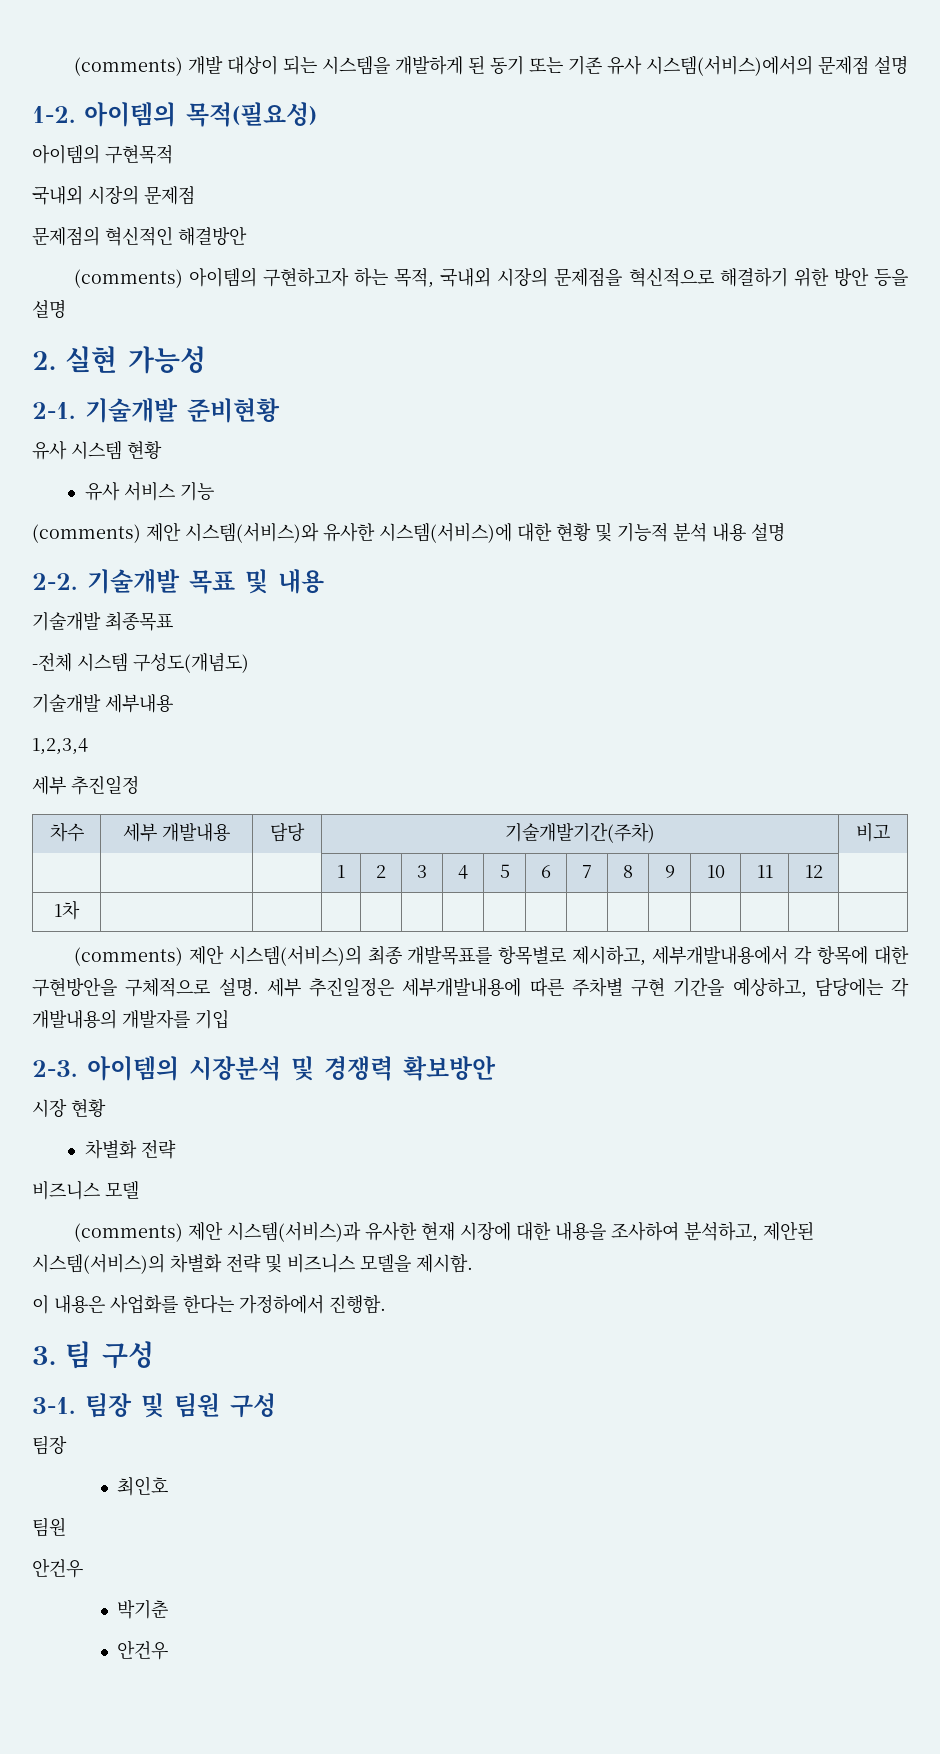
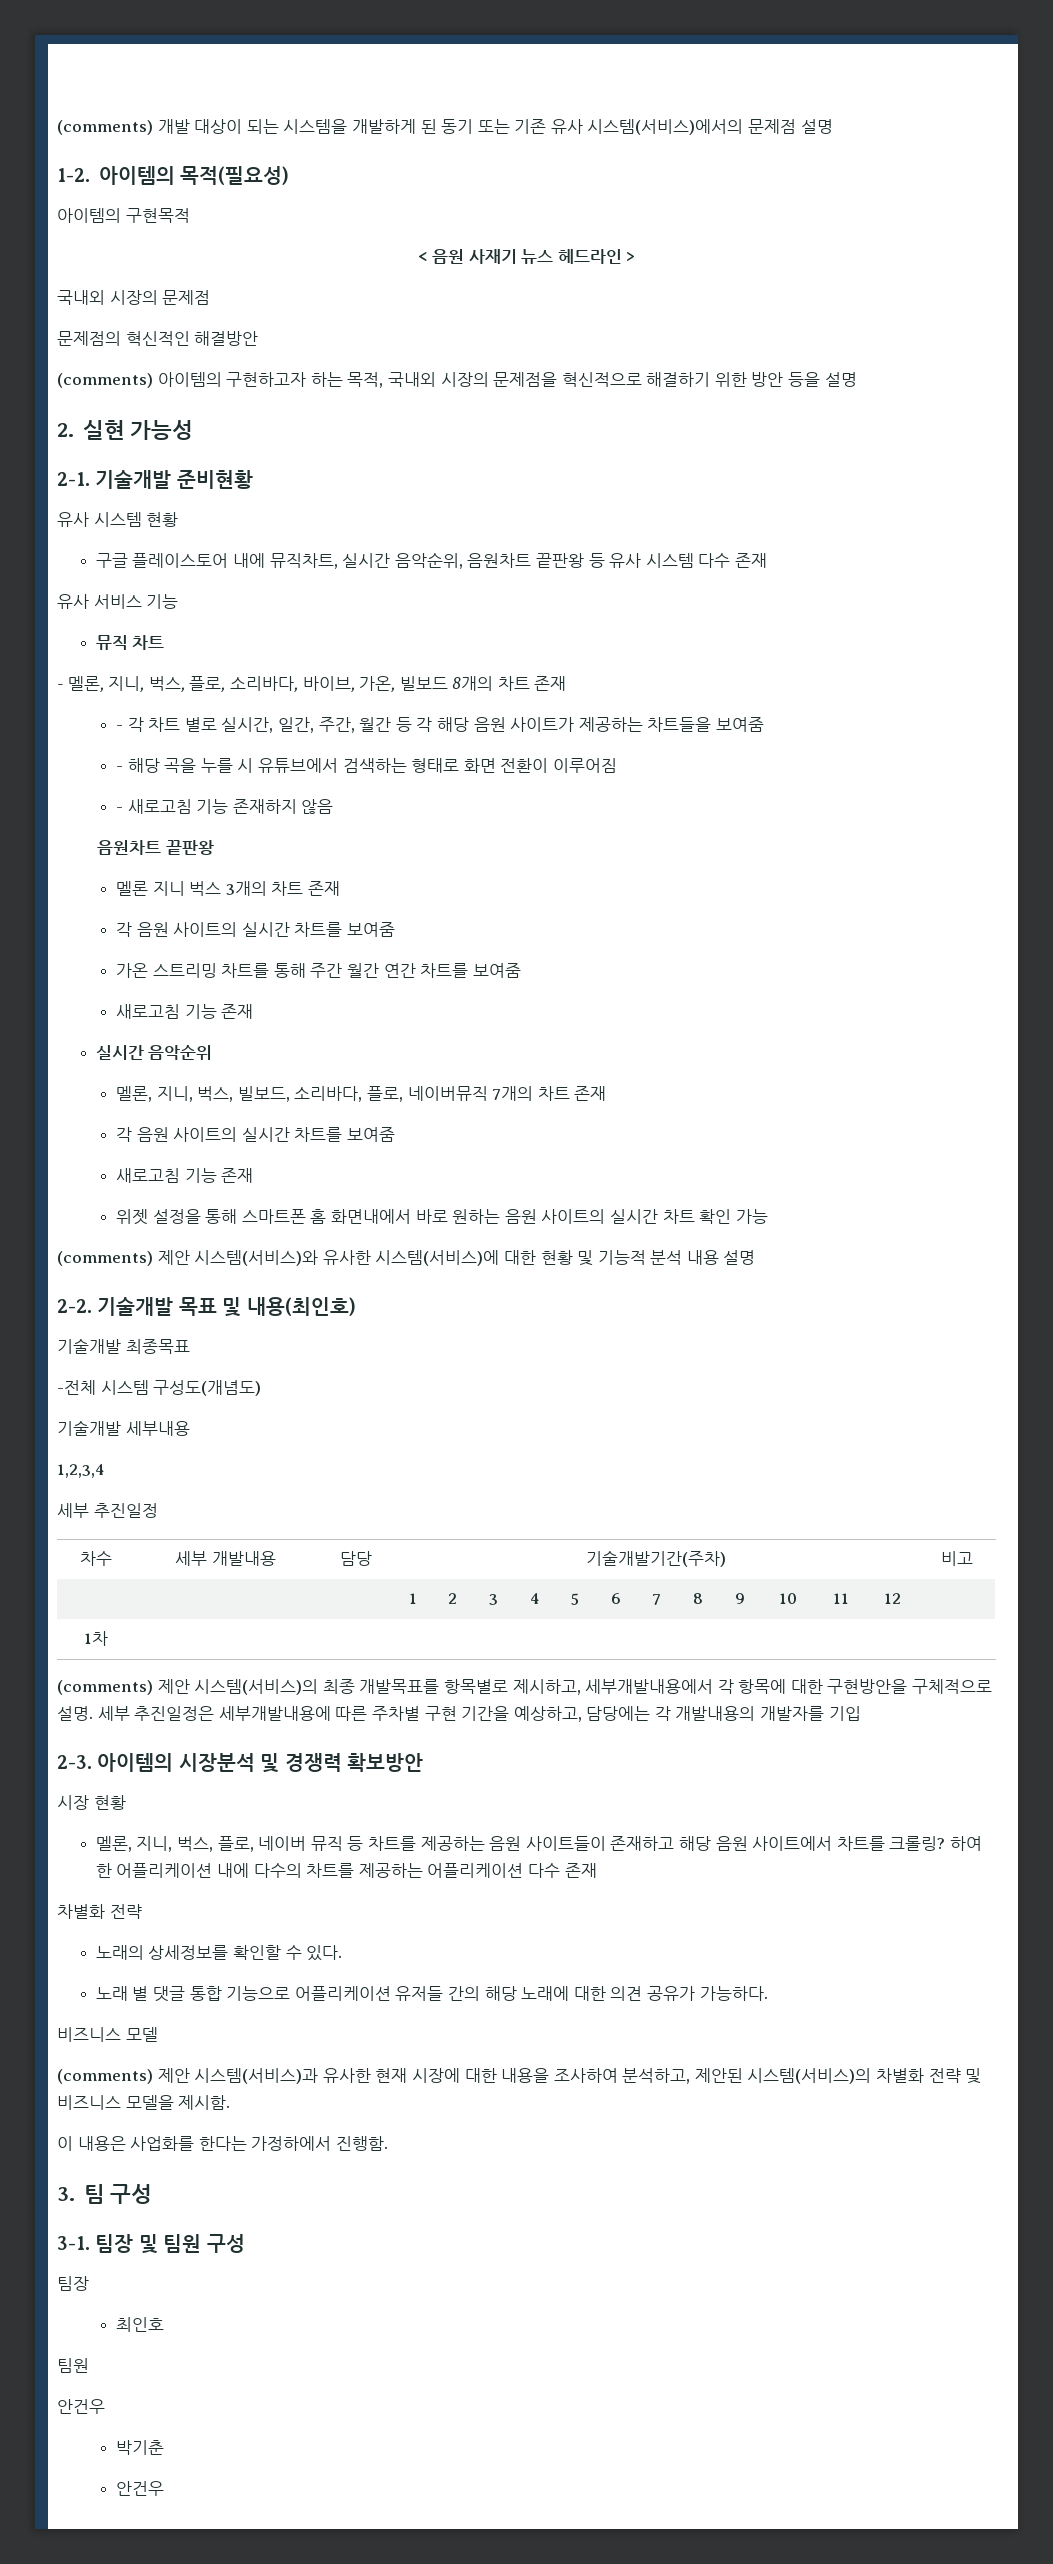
+ < 음원 사재기 뉴스 헤드라인 >
+ 구글 플레이스토어 내에 뮤직차트, 실시간 음악순위, 음원차트 끝판왕 등 유사 시스템 다수 존재
  유사 서비스 기능
+ 뮤직 차트
+ - 멜론, 지니, 벅스, 플로, 소리바다, 바이브, 가온, 빌보드 8개의 차트 존재
+ - 각 차트 별로 실시간, 일간, 주간, 월간 등 각 해당 음원 사이트가 제공하는 차트들을 보여줌
+ - 해당 곡을 누를 시 유튜브에서 검색하는 형태로 화면 전환이 이루어짐
+ - 새로고침 기능 존재하지 않음
+ 음원차트 끝판왕
+ 멜론 지니 벅스 3개의 차트 존재
+ 각 음원 사이트의 실시간 차트를 보여줌
+ 가온 스트리밍 차트를 통해 주간 월간 연간 차트를 보여줌
+ 새로고침 기능 존재
+ 실시간 음악순위
+ 멜론, 지니, 벅스, 빌보드, 소리바다, 플로, 네이버뮤직 7개의 차트 존재
+ 각 음원 사이트의 실시간 차트를 보여줌
+ 새로고침 기능 존재
+ 위젯 설정을 통해 스마트폰 홈 화면내에서 바로 원하는 음원 사이트의 실시간 차트 확인 가능
- 기술개발 목표 및 내용
+ 기술개발 목표 및 내용(최인호)
  시장 현황
+ 멜론, 지니, 벅스, 플로, 네이버 뮤직 등 차트를 제공하는 음원 사이트들이 존재하고 해당 음원 사이트에서 차트를 크롤링? 하여 한 어플리케이션 내에 다수의 차트를 제공하는 어플리케이션 다수 존재
  차별화 전략
+ 노래의 상세정보를 확인할 수 있다.
+ 노래 별 댓글 통합 기능으로 어플리케이션 유저들 간의 해당 노래에 대한 의견 공유가 가능하다.

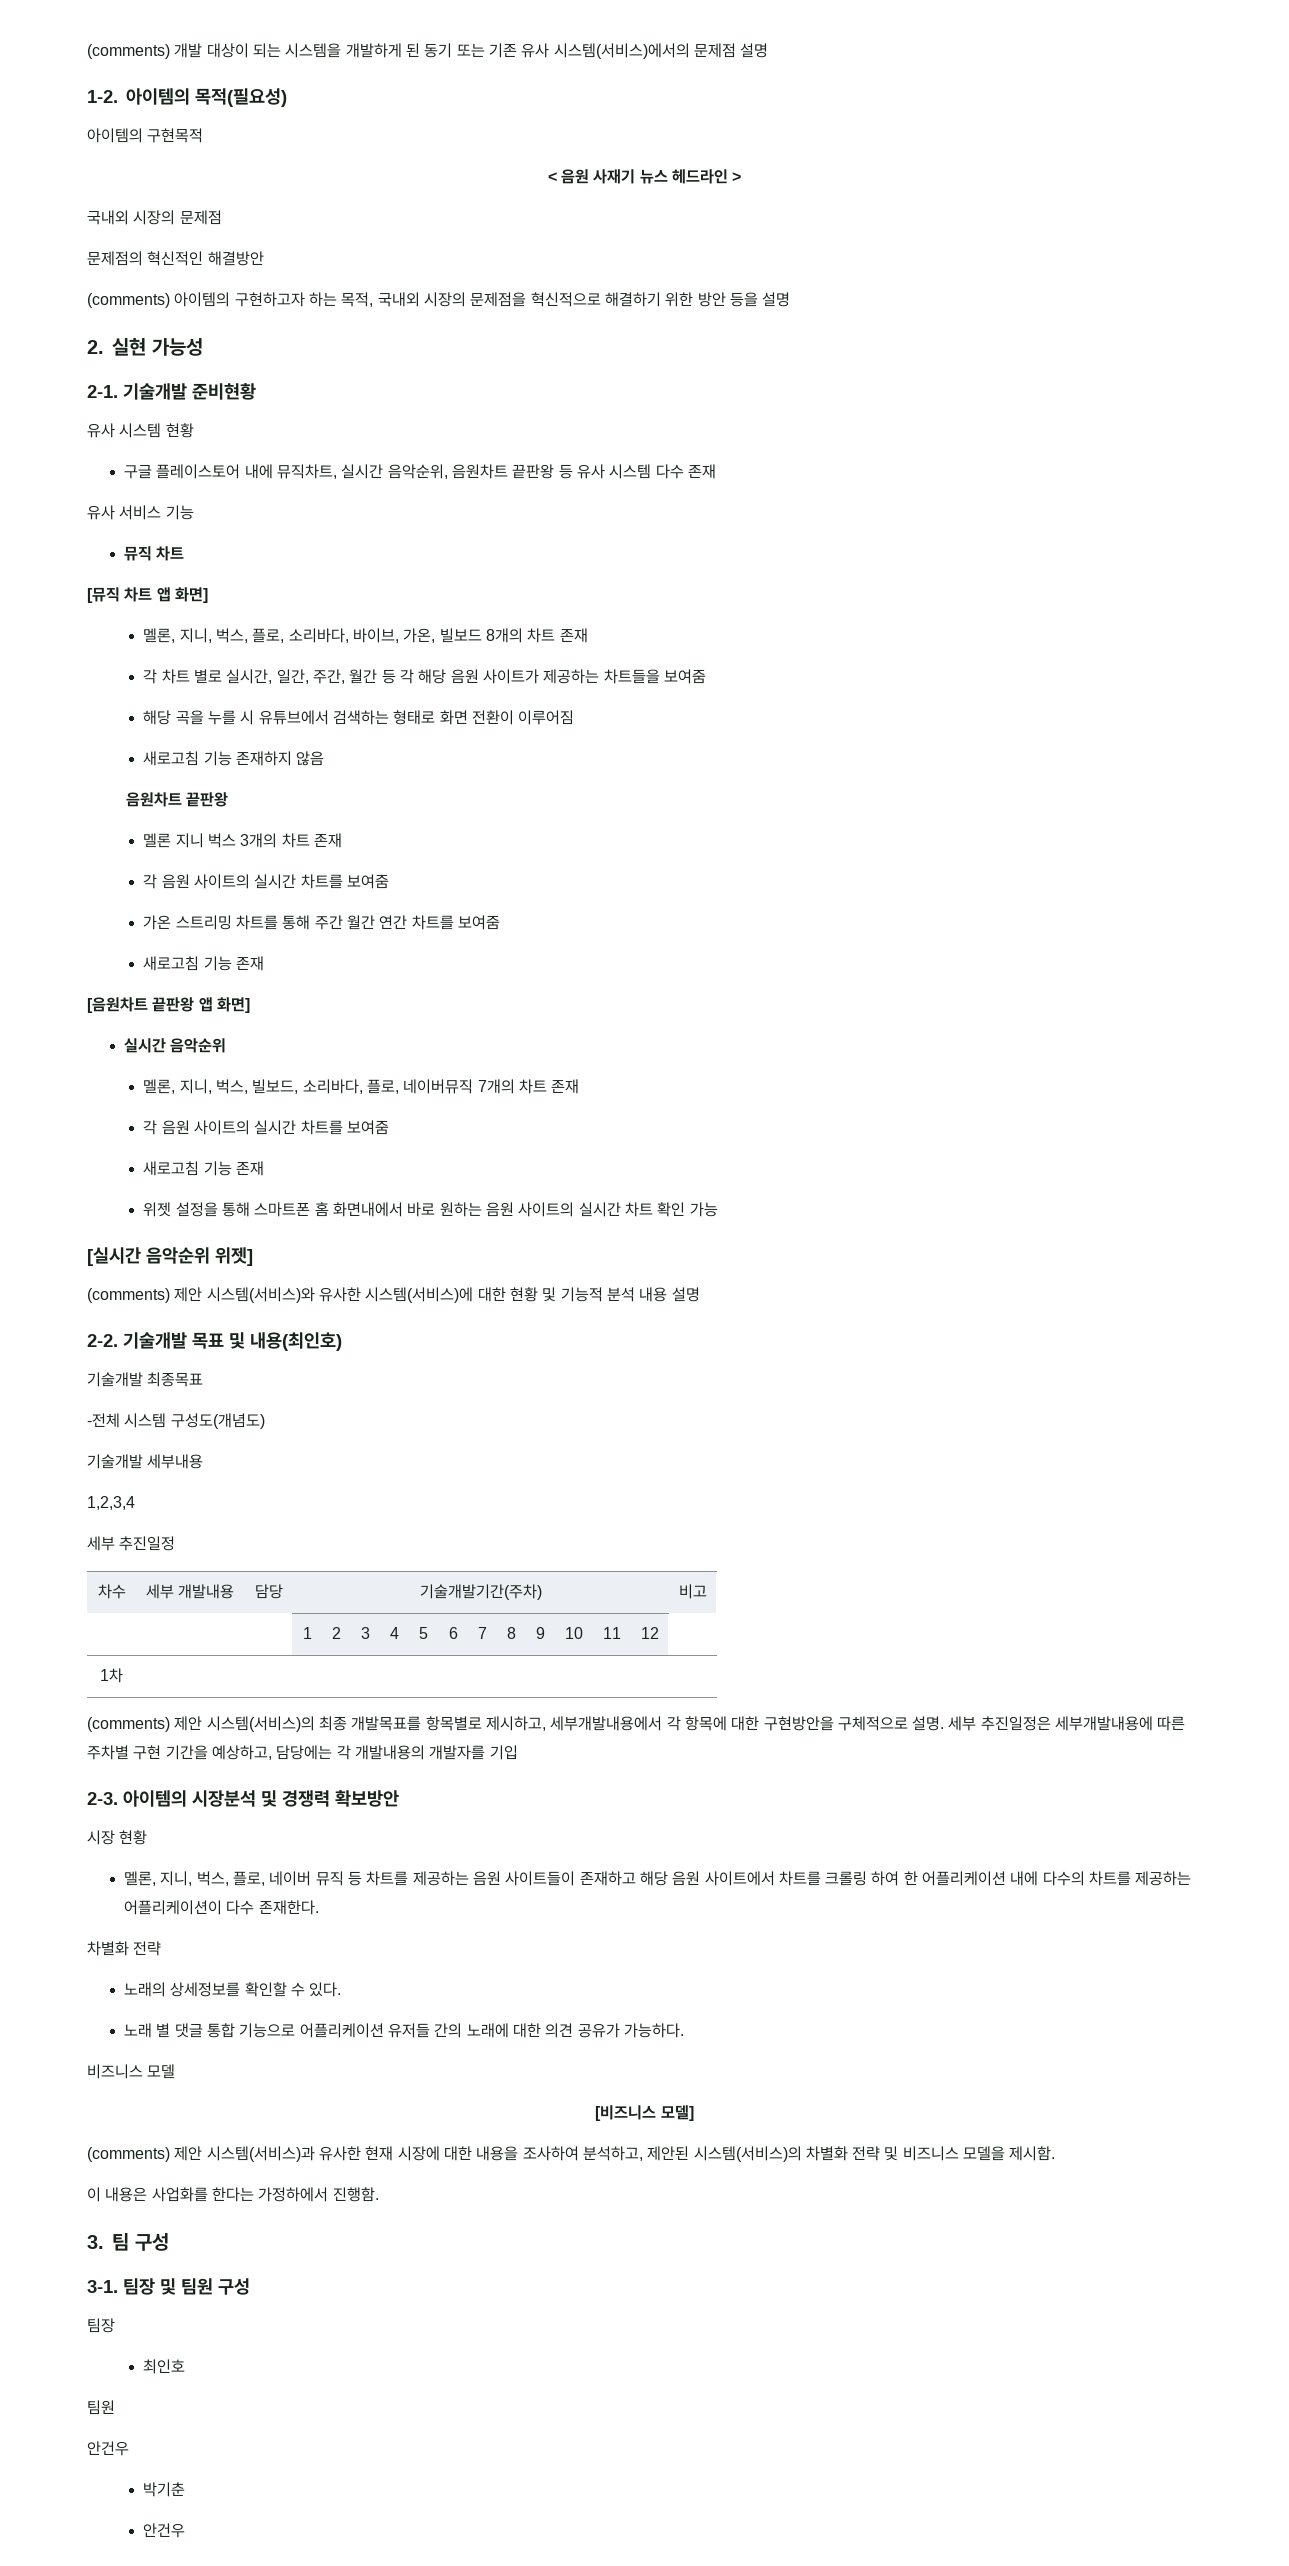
- - 멜론, 지니, 벅스, 플로, 소리바다, 바이브, 가온, 빌보드 8개의 차트 존재
+ [뮤직 차트 앱 화면]
+ 멜론, 지니, 벅스, 플로, 소리바다, 바이브, 가온, 빌보드 8개의 차트 존재
- - 각 차트 별로 실시간, 일간, 주간, 월간 등 각 해당 음원 사이트가 제공하는 차트들을 보여줌
+ 각 차트 별로 실시간, 일간, 주간, 월간 등 각 해당 음원 사이트가 제공하는 차트들을 보여줌
- - 해당 곡을 누를 시 유튜브에서 검색하는 형태로 화면 전환이 이루어짐
+ 해당 곡을 누를 시 유튜브에서 검색하는 형태로 화면 전환이 이루어짐
- - 새로고침 기능 존재하지 않음
+ 새로고침 기능 존재하지 않음
+ [음원차트 끝판왕 앱 화면]
+ [실시간 음악순위 위젯]
- 멜론, 지니, 벅스, 플로, 네이버 뮤직 등 차트를 제공하는 음원 사이트들이 존재하고 해당 음원 사이트에서 차트를 크롤링? 하여 한 어플리케이션 내에 다수의 차트를 제공하는 어플리케이션 다수 존재
+ 멜론, 지니, 벅스, 플로, 네이버 뮤직 등 차트를 제공하는 음원 사이트들이 존재하고 해당 음원 사이트에서 차트를 크롤링 하여 한 어플리케이션 내에 다수의 차트를 제공하는 어플리케이션이 다수 존재한다.
- 노래 별 댓글 통합 기능으로 어플리케이션 유저들 간의 해당 노래에 대한 의견 공유가 가능하다.
+ 노래 별 댓글 통합 기능으로 어플리케이션 유저들 간의 노래에 대한 의견 공유가 가능하다.
+ [비즈니스 모델]

